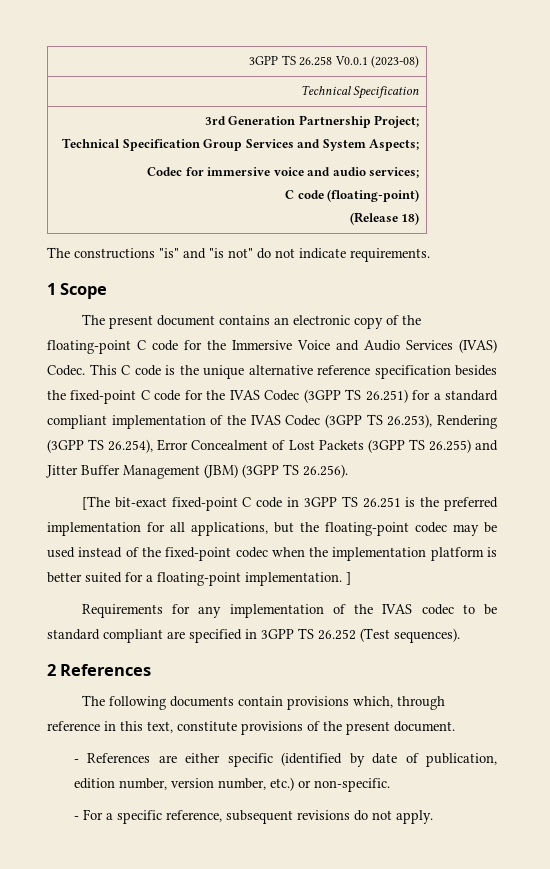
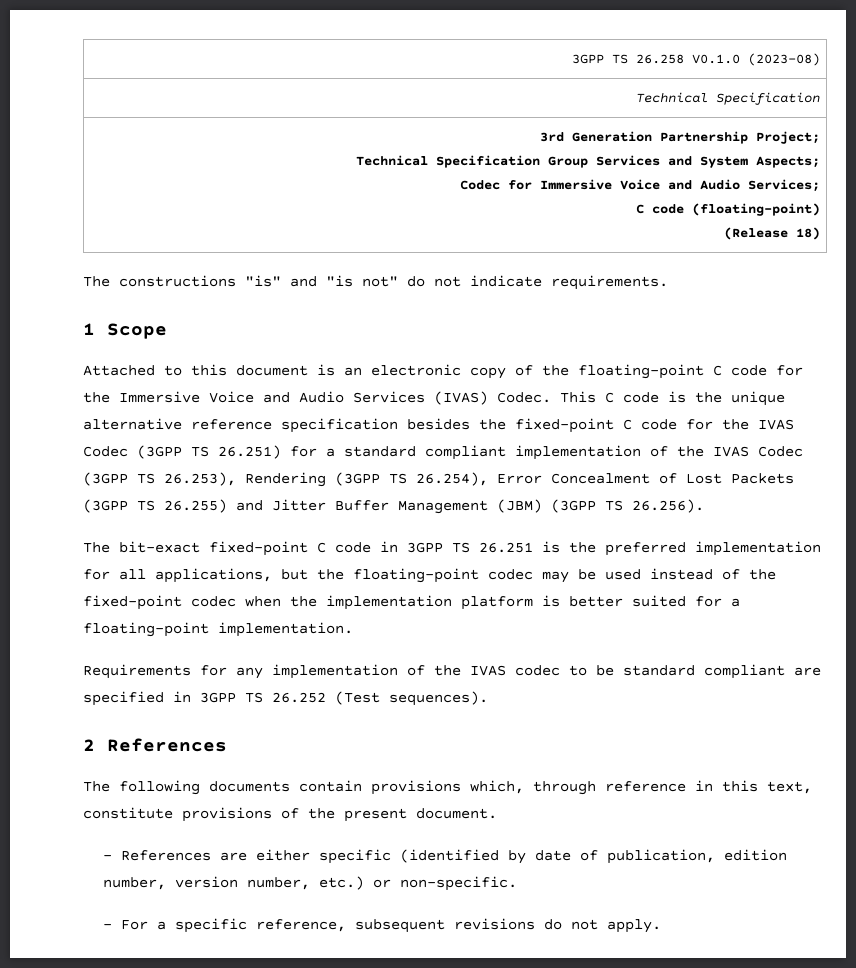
- 3GPP TS 26.258 V0.0.1 (2023-08)
+ 3GPP TS 26.258 V0.1.0 (2023-08)
  3rd Generation Partnership Project;
  Technical Specification Group Services and System Aspects;
- Codec for immersive voice and audio services;
+ Codec for Immersive Voice and Audio Services;
- The present document contains an electronic copy of the floating-point C code for the Immersive Voice and Audio Services (IVAS) Codec.
+ Attached to this document is an electronic copy of the floating-point C code for the Immersive Voice and Audio Services (IVAS) Codec.
- [The bit-exact fixed-point C code in 3GPP TS 26.251 is the preferred implementation for all applications, but the floating-point codec may be used instead of the fixed-point codec when the implementation platform is better suited for a floating-point implementation. ]
+ The bit-exact fixed-point C code in 3GPP TS 26.251 is the preferred implementation for all applications, but the floating-point codec may be used instead of the fixed-point codec when the implementation platform is better suited for a floating-point implementation.

